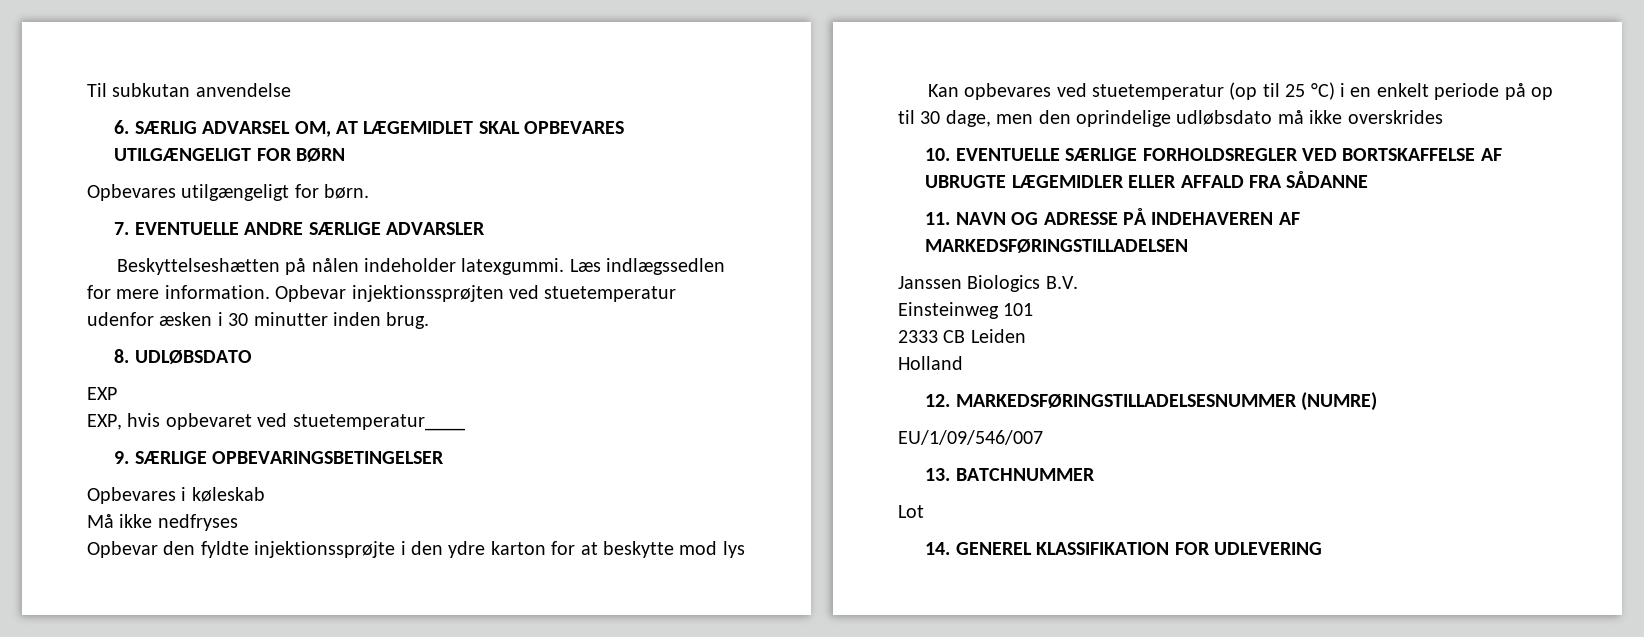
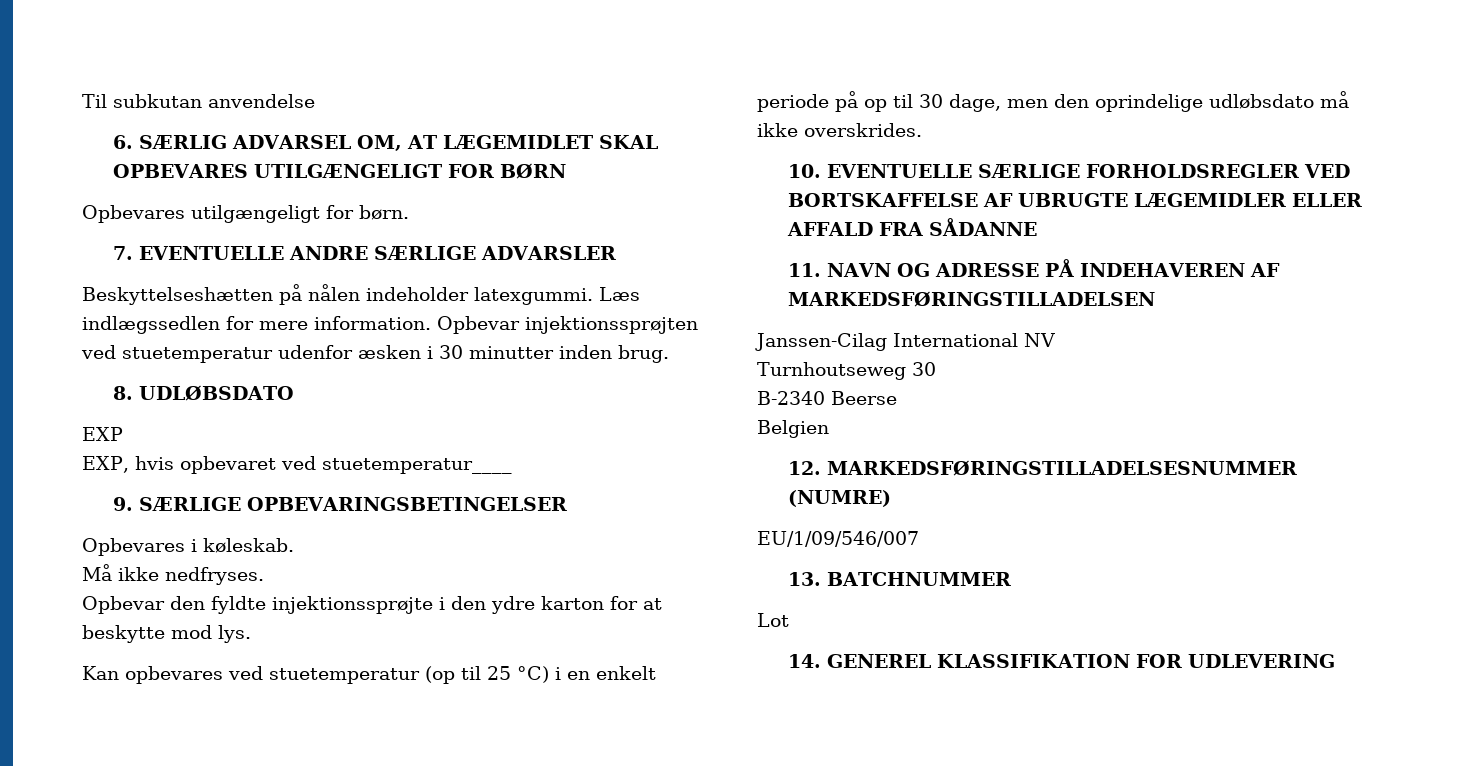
- Opbevares i køleskab
+ Opbevares i køleskab.
- Må ikke nedfryses
+ Må ikke nedfryses.
- Opbevar den fyldte injektionssprøjte i den ydre karton for at beskytte mod lys
+ Opbevar den fyldte injektionssprøjte i den ydre karton for at beskytte mod lys.
- Kan opbevares ved stuetemperatur (op til 25 °C) i en enkelt periode på op til 30 dage, men den oprindelige udløbsdato må ikke overskrides
+ Kan opbevares ved stuetemperatur (op til 25 °C) i en enkelt periode på op til 30 dage, men den oprindelige udløbsdato må ikke overskrides.
- Janssen Biologics B.V.
- Einsteinweg 101
- 2333 CB Leiden
- Holland
+ Janssen-Cilag International NV
+ Turnhoutseweg 30
+ B-2340 Beerse
+ Belgien

